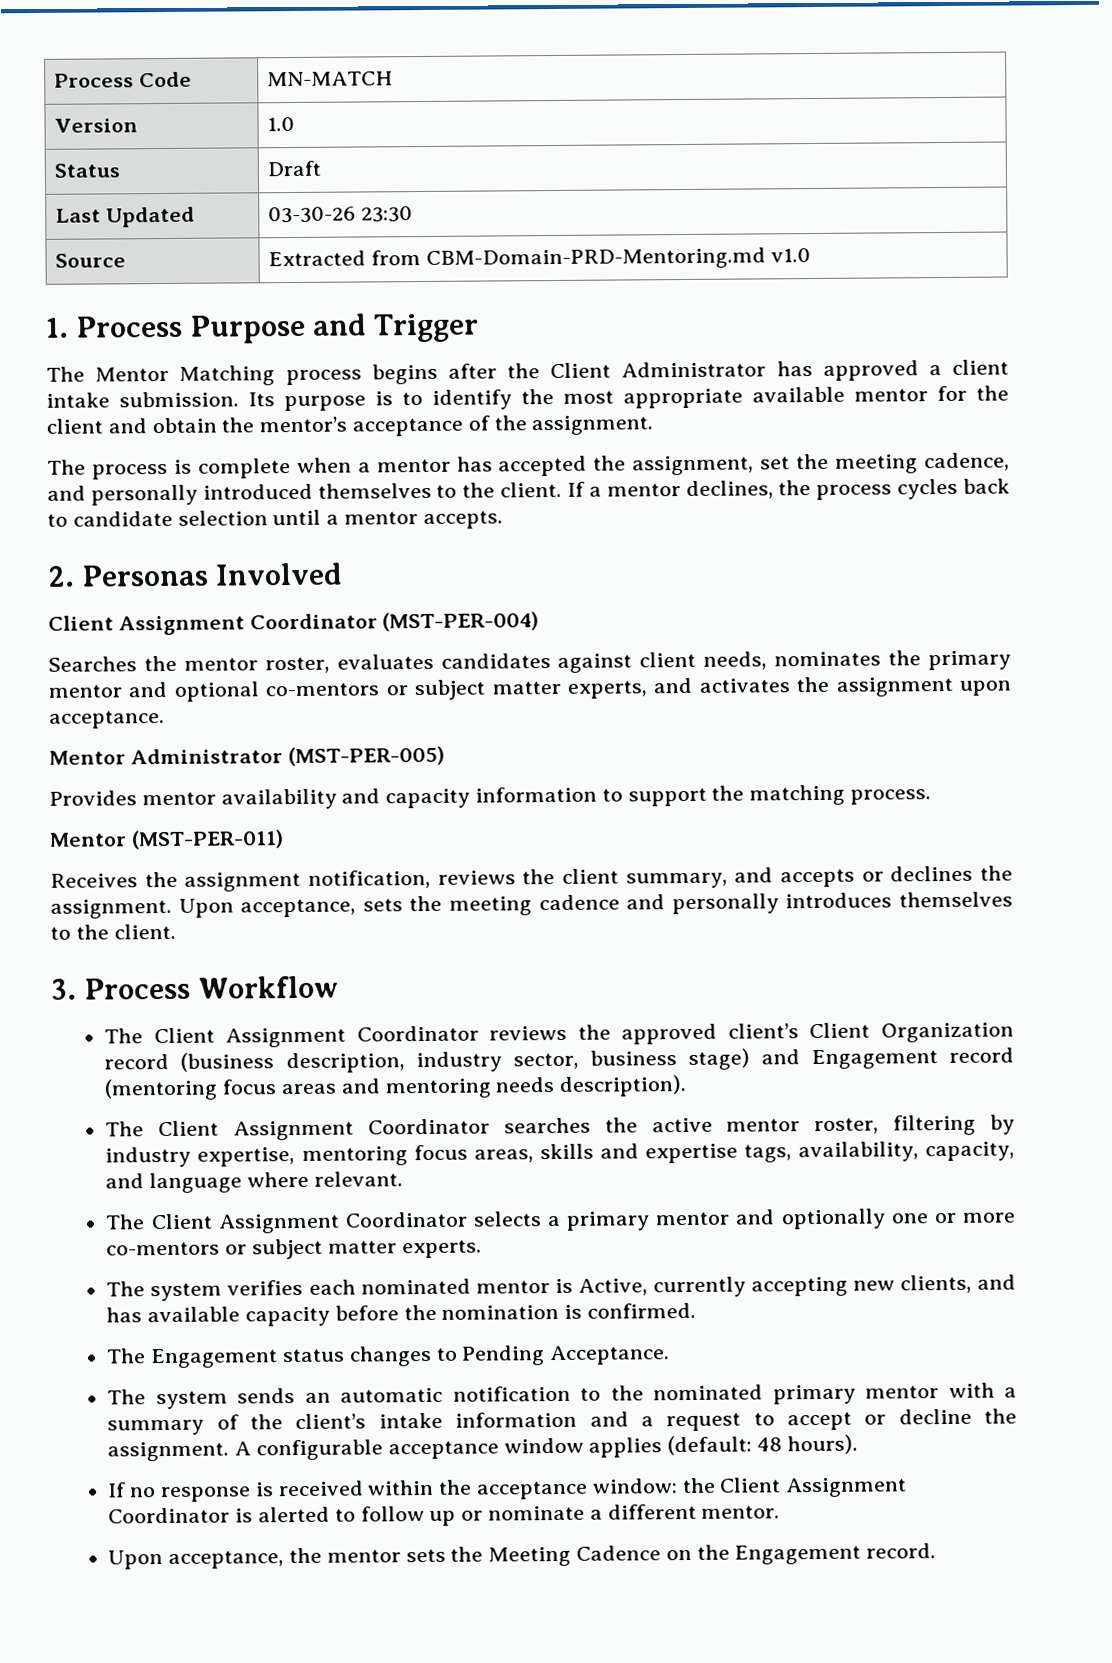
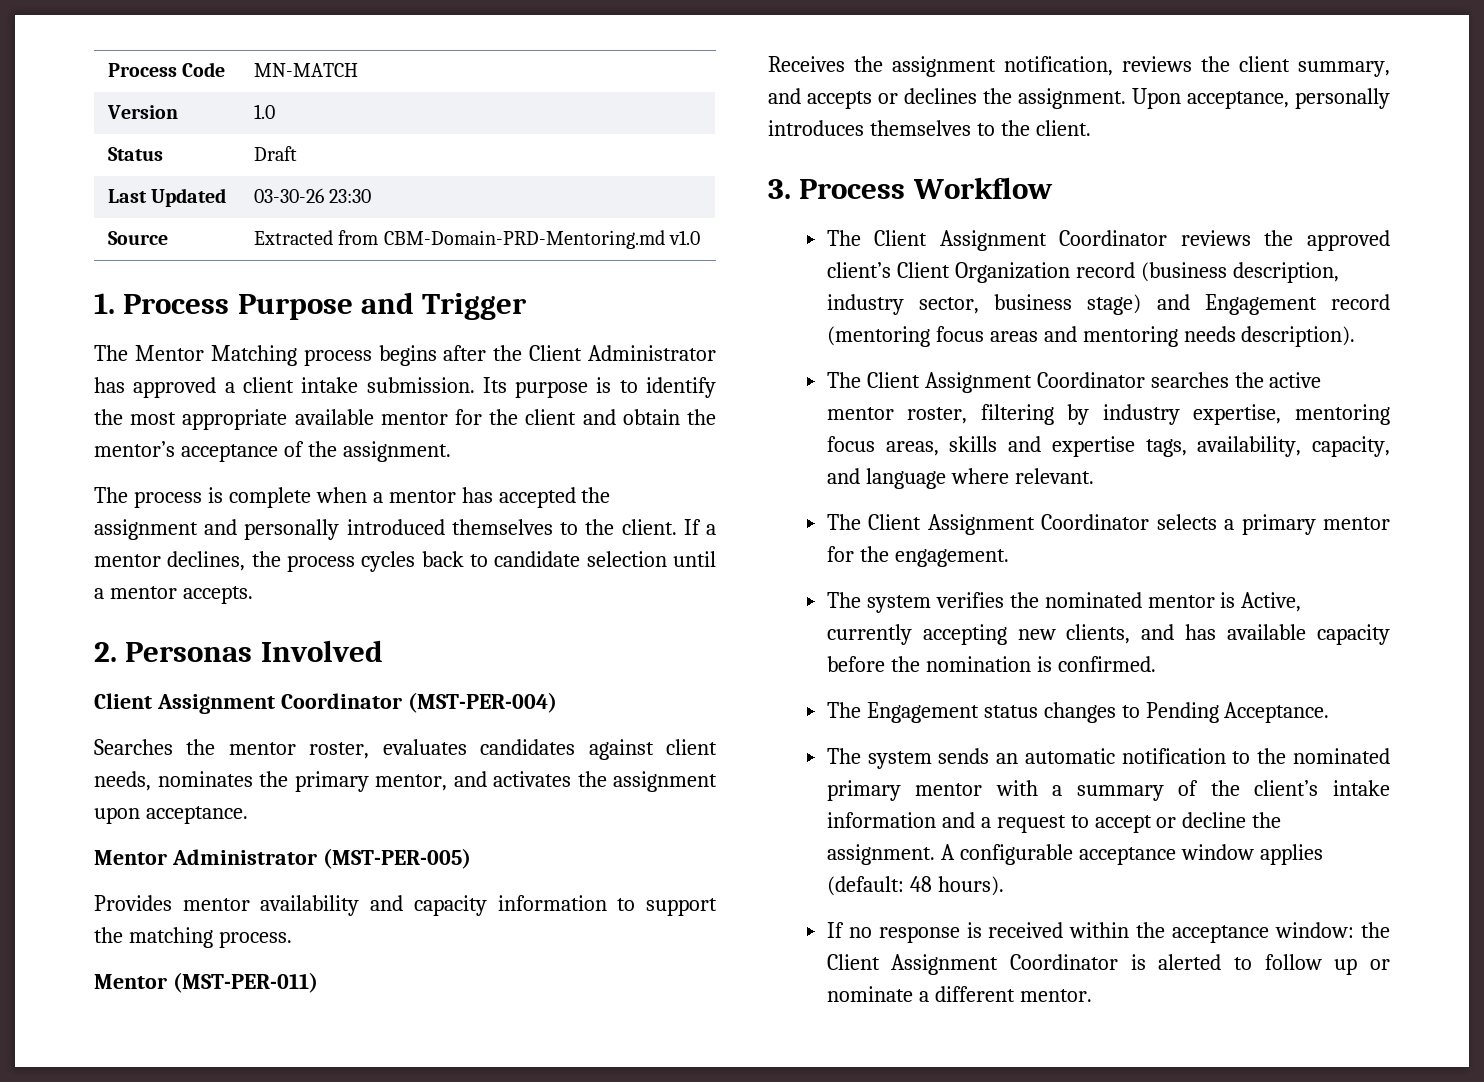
- The process is complete when a mentor has accepted the assignment, set the meeting cadence, and personally introduced themselves to the client.
+ The process is complete when a mentor has accepted the assignment and personally introduced themselves to the client.
- Searches the mentor roster, evaluates candidates against client needs, nominates the primary mentor and optional co-mentors or subject matter experts, and activates the assignment upon acceptance.
+ Searches the mentor roster, evaluates candidates against client needs, nominates the primary mentor, and activates the assignment upon acceptance.
- Upon acceptance, sets the meeting cadence and personally introduces themselves to the client.
+ Upon acceptance, personally introduces themselves to the client.
- The Client Assignment Coordinator selects a primary mentor and optionally one or more co-mentors or subject matter experts.
+ The Client Assignment Coordinator selects a primary mentor for the engagement.
- The system verifies each nominated mentor is Active, currently accepting new clients, and has available capacity before the nomination is confirmed.
+ The system verifies the nominated mentor is Active, currently accepting new clients, and has available capacity before the nomination is confirmed.
- Upon acceptance, the mentor sets the Meeting Cadence on the Engagement record.

